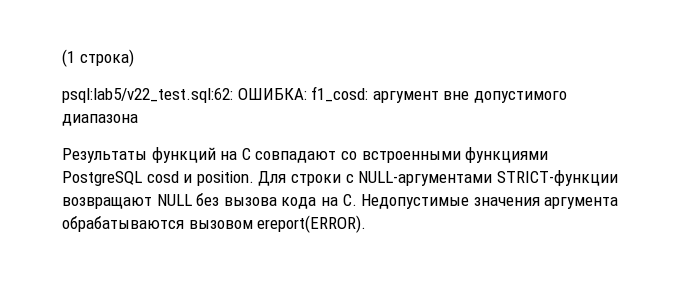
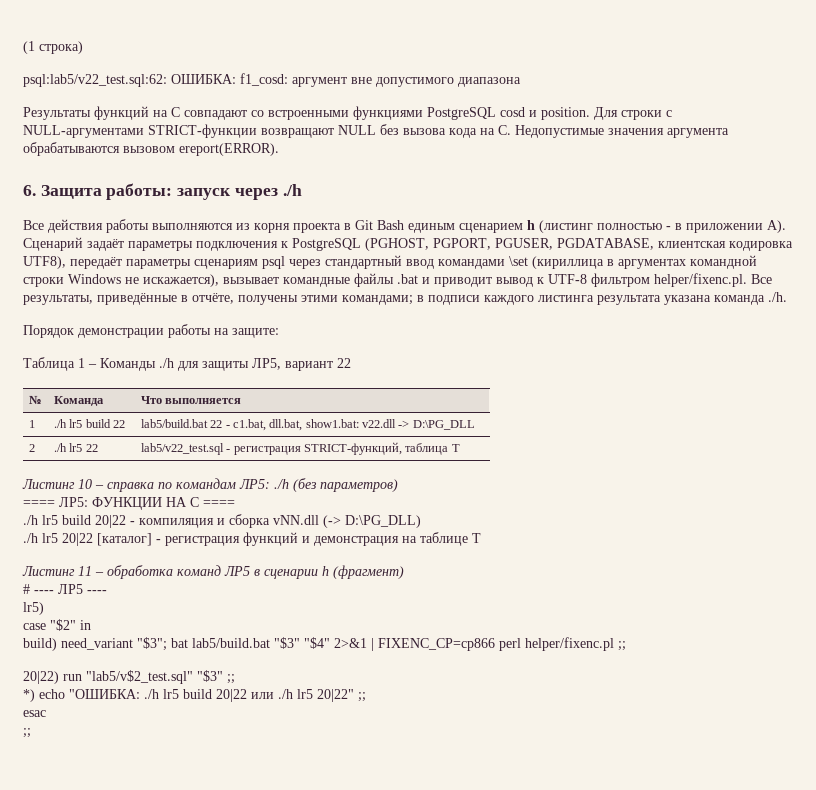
+ 6. Защита работы: запуск через ./h
+ Все действия работы выполняются из корня проекта в Git Bash единым сценарием h (листинг полностью - в приложении А). Сценарий задаёт параметры подключения к PostgreSQL (PGHOST, PGPORT, PGUSER, PGDATABASE, клиентская кодировка UTF8), передаёт параметры сценариям psql через стандартный ввод командами \set (кириллица в аргументах командной строки Windows не искажается), вызывает командные файлы .bat и приводит вывод к UTF-8 фильтром helper/fixenc.pl. Все результаты, приведённые в отчёте, получены этими командами; в подписи каждого листинга результата указана команда ./h.
+ Порядок демонстрации работы на защите:
+ Таблица 1 – Команды ./h для защиты ЛР5, вариант 22
+ № | Команда | Что выполняется
+ 1 | ./h lr5 build 22 | lab5/build.bat 22 - c1.bat, dll.bat, show1.bat: v22.dll -> D:\PG_DLL
+ 2 | ./h lr5 22 | lab5/v22_test.sql - регистрация STRICT-функций, таблица T
+ Листинг 10 – справка по командам ЛР5: ./h (без параметров)
+ ==== ЛР5: ФУНКЦИИ НА C ====
+ ./h lr5 build 20|22 - компиляция и сборка vNN.dll (-> D:\PG_DLL)
+ ./h lr5 20|22 [каталог] - регистрация функций и демонстрация на таблице T
+ Листинг 11 – обработка команд ЛР5 в сценарии h (фрагмент)
+ # ---- ЛР5 ----
+ lr5)
+ case "$2" in
+ build) need_variant "$3"; bat lab5/build.bat "$3" "$4" 2>&1 | FIXENC_CP=cp866 perl helper/fixenc.pl ;;
+ 20|22) run "lab5/v$2_test.sql" "$3" ;;
+ *) echo "ОШИБКА: ./h lr5 build 20|22 или ./h lr5 20|22" ;;
+ esac
+ ;;

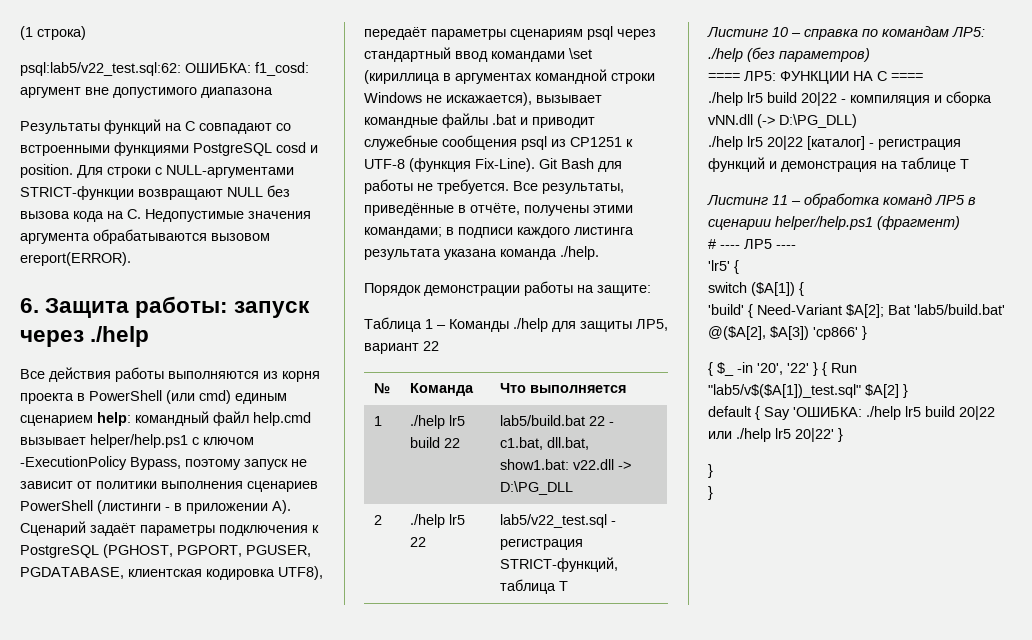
- 6. Защита работы: запуск через ./h
+ 6. Защита работы: запуск через ./help
- Все действия работы выполняются из корня проекта в Git Bash единым сценарием h (листинг полностью - в приложении А). Сценарий задаёт параметры подключения к PostgreSQL (PGHOST, PGPORT, PGUSER, PGDATABASE, клиентская кодировка UTF8), передаёт параметры сценариям psql через стандартный ввод командами \set (кириллица в аргументах командной строки Windows не искажается), вызывает командные файлы .bat и приводит вывод к UTF-8 фильтром helper/fixenc.pl. Все результаты, приведённые в отчёте, получены этими командами;
+ Все действия работы выполняются из корня проекта в PowerShell (или cmd) единым сценарием help: командный файл help.cmd вызывает helper/help.ps1 с ключом -ExecutionPolicy Bypass, поэтому запуск не зависит от политики выполнения сценариев PowerShell (листинги - в приложении А). Сценарий задаёт параметры подключения к PostgreSQL (PGHOST, PGPORT, PGUSER, PGDATABASE, клиентская кодировка UTF8), передаёт параметры сценариям psql через стандартный ввод командами \set (кириллица в аргументах командной строки Windows не искажается), вызывает командные файлы .bat и приводит служебные сообщения psql из CP1251 к UTF-8 (функция Fix-Line). Git Bash для работы не требуется. Все результаты, приведённые в отчёте, получены этими командами;
- в подписи каждого листинга результата указана команда ./h.
+ в подписи каждого листинга результата указана команда ./help.
- Таблица 1 – Команды ./h для защиты ЛР5, вариант 22
+ Таблица 1 – Команды ./help для защиты ЛР5, вариант 22
- 1 | ./h lr5 build 22 | lab5/build.bat 22 - c1.bat, dll.bat, show1.bat: v22.dll -> D:\PG_DLL
+ 1 | ./help lr5 build 22 | lab5/build.bat 22 - c1.bat, dll.bat, show1.bat: v22.dll -> D:\PG_DLL
- 2 | ./h lr5 22 | lab5/v22_test.sql - регистрация STRICT-функций, таблица T
+ 2 | ./help lr5 22 | lab5/v22_test.sql - регистрация STRICT-функций, таблица T
- Листинг 10 – справка по командам ЛР5: ./h (без параметров)
+ Листинг 10 – справка по командам ЛР5: ./help (без параметров)
- ./h lr5 build 20|22 - компиляция и сборка vNN.dll (-> D:\PG_DLL)
+ ./help lr5 build 20|22 - компиляция и сборка vNN.dll (-> D:\PG_DLL)
- ./h lr5 20|22 [каталог] - регистрация функций и демонстрация на таблице T
+ ./help lr5 20|22 [каталог] - регистрация функций и демонстрация на таблице T
- Листинг 11 – обработка команд ЛР5 в сценарии h (фрагмент)
+ Листинг 11 – обработка команд ЛР5 в сценарии helper/help.ps1 (фрагмент)
- lr5)
- case "$2" in
- build) need_variant "$3"; bat lab5/build.bat "$3" "$4" 2>&1 | FIXENC_CP=cp866 perl helper/fixenc.pl ;;
- 20|22) run "lab5/v$2_test.sql" "$3" ;;
- *) echo "ОШИБКА: ./h lr5 build 20|22 или ./h lr5 20|22" ;;
- esac
- ;;
+ 'lr5' {
+ switch ($A[1]) {
+ 'build' { Need-Variant $A[2]; Bat 'lab5/build.bat' @($A[2], $A[3]) 'cp866' }
+ { $_ -in '20', '22' } { Run "lab5/v$($A[1])_test.sql" $A[2] }
+ default { Say 'ОШИБКА: ./help lr5 build 20|22 или ./help lr5 20|22' }
+ }
+ }

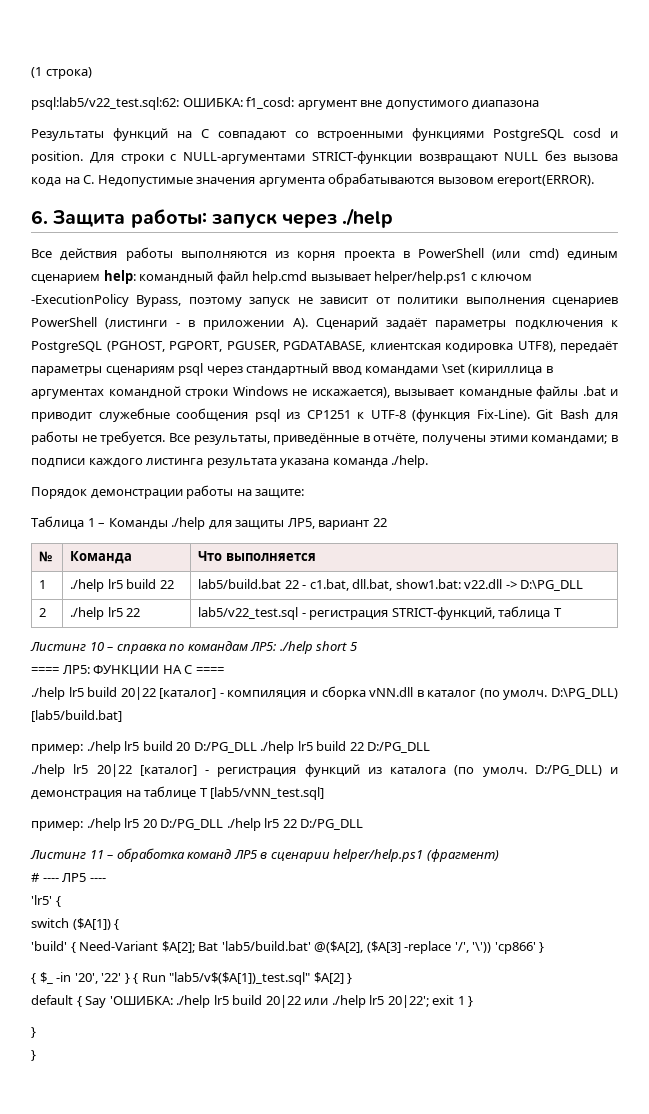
- Листинг 10 – справка по командам ЛР5: ./help (без параметров)
+ Листинг 10 – справка по командам ЛР5: ./help short 5
- ./help lr5 build 20|22 - компиляция и сборка vNN.dll (-> D:\PG_DLL)
+ ./help lr5 build 20|22 [каталог] - компиляция и сборка vNN.dll в каталог (по умолч. D:\PG_DLL) [lab5/build.bat]
+ пример: ./help lr5 build 20 D:/PG_DLL ./help lr5 build 22 D:/PG_DLL
- ./help lr5 20|22 [каталог] - регистрация функций и демонстрация на таблице T
+ ./help lr5 20|22 [каталог] - регистрация функций из каталога (по умолч. D:/PG_DLL) и демонстрация на таблице T [lab5/vNN_test.sql]
+ пример: ./help lr5 20 D:/PG_DLL ./help lr5 22 D:/PG_DLL
- 'build' { Need-Variant $A[2]; Bat 'lab5/build.bat' @($A[2], $A[3]) 'cp866' }
+ 'build' { Need-Variant $A[2]; Bat 'lab5/build.bat' @($A[2], ($A[3] -replace '/', '\')) 'cp866' }
- default { Say 'ОШИБКА: ./help lr5 build 20|22 или ./help lr5 20|22' }
+ default { Say 'ОШИБКА: ./help lr5 build 20|22 или ./help lr5 20|22'; exit 1 }

